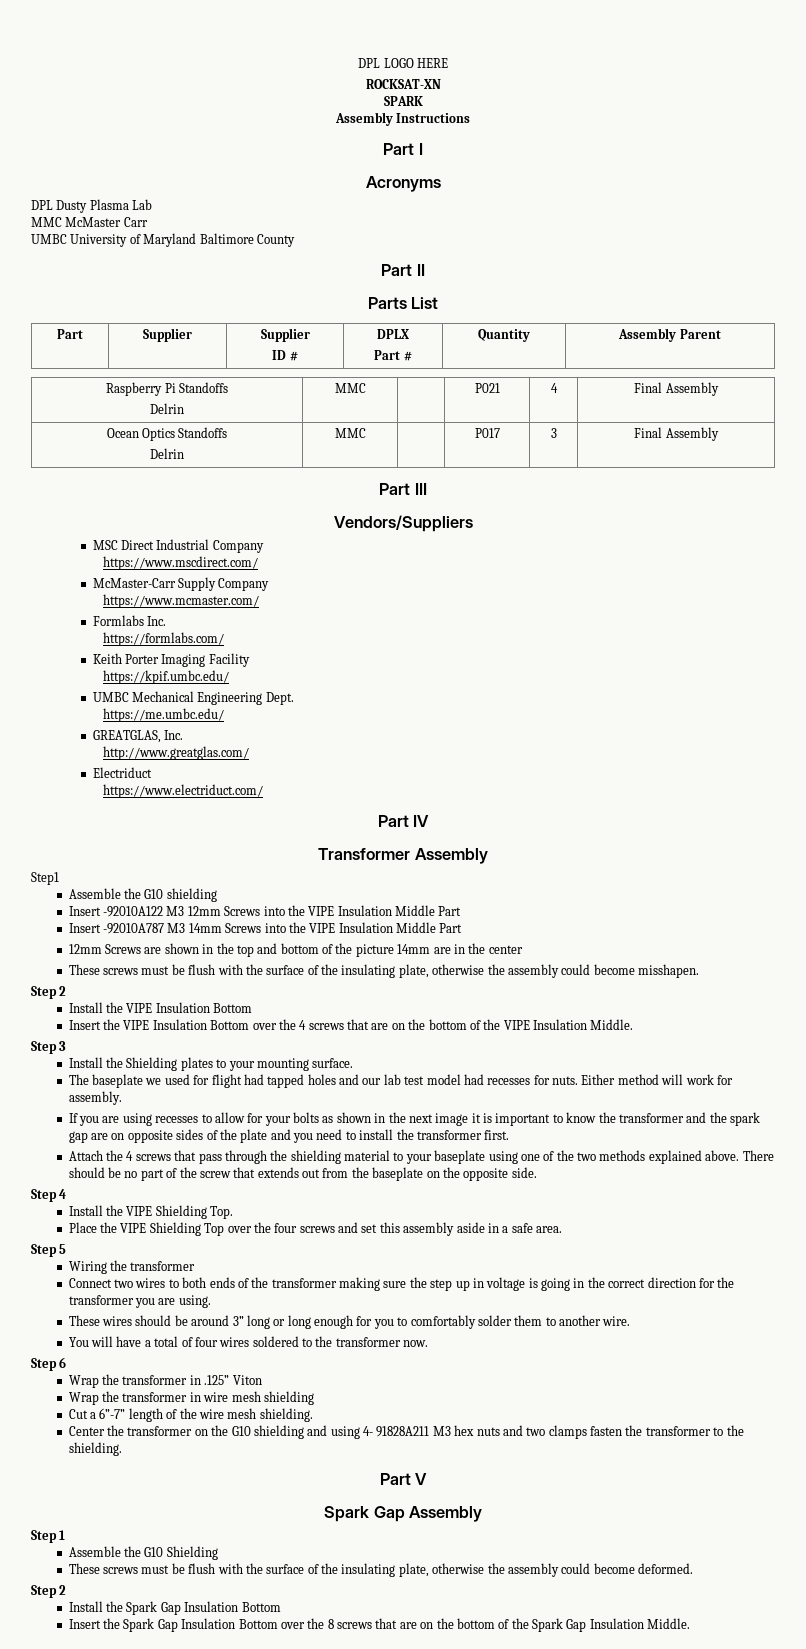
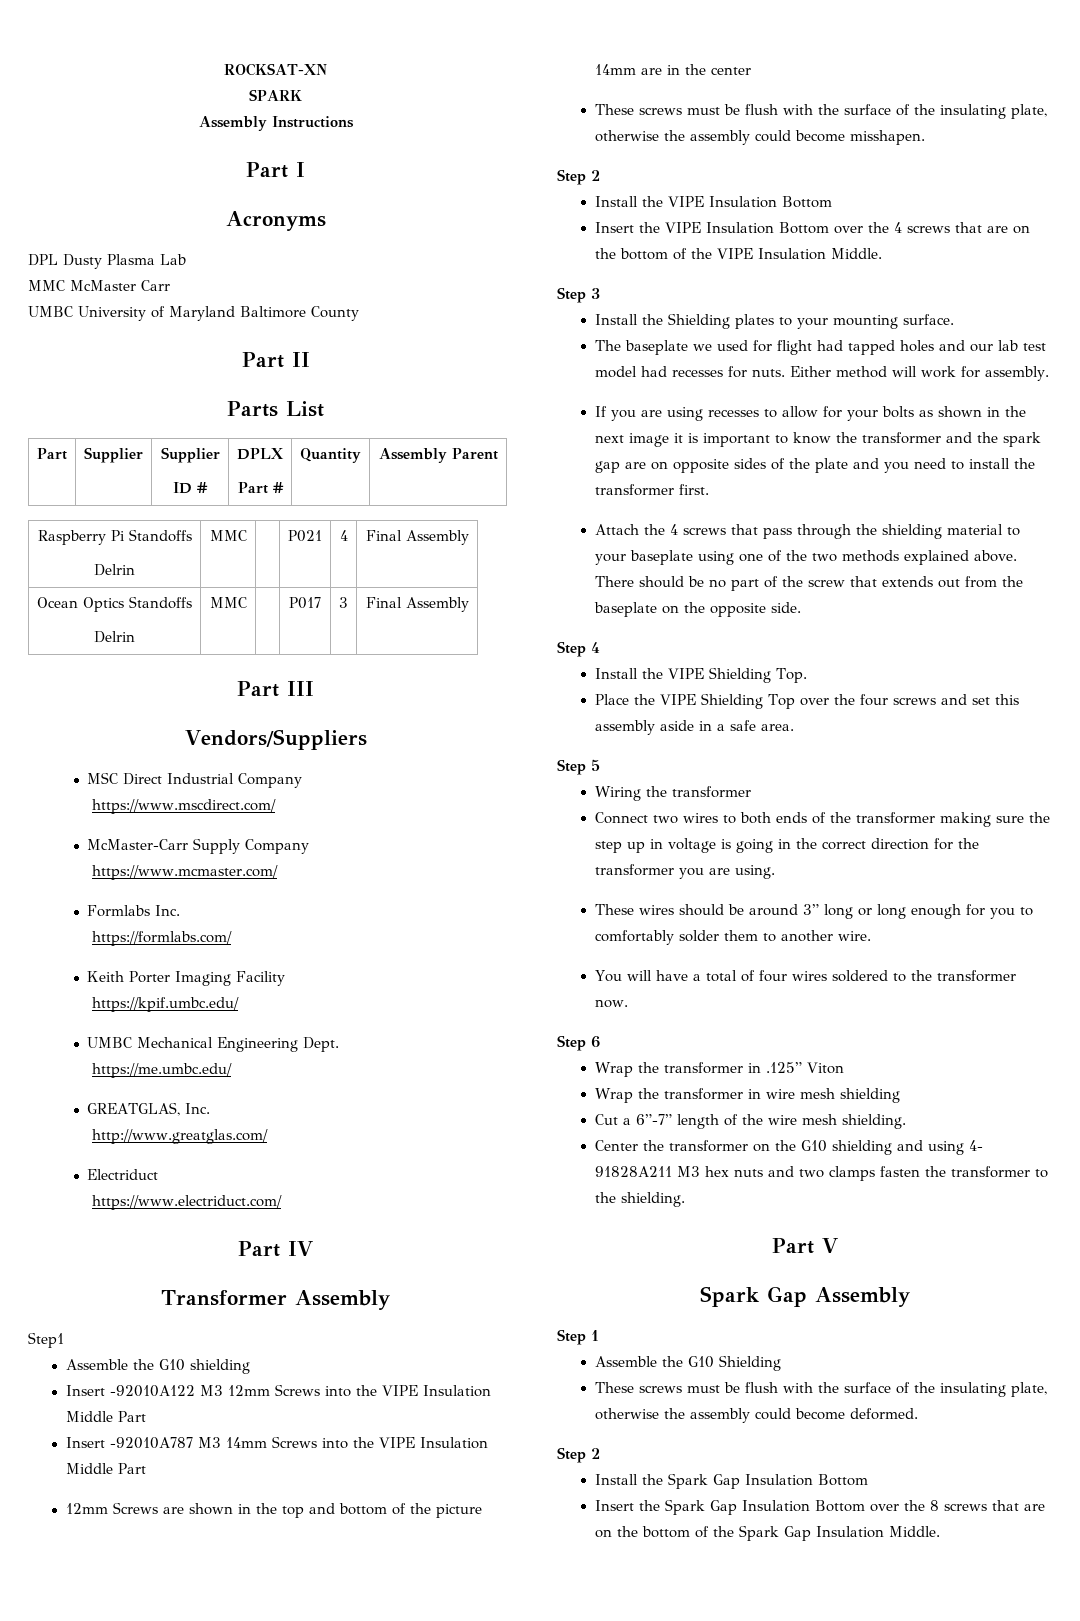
- DPL LOGO HERE

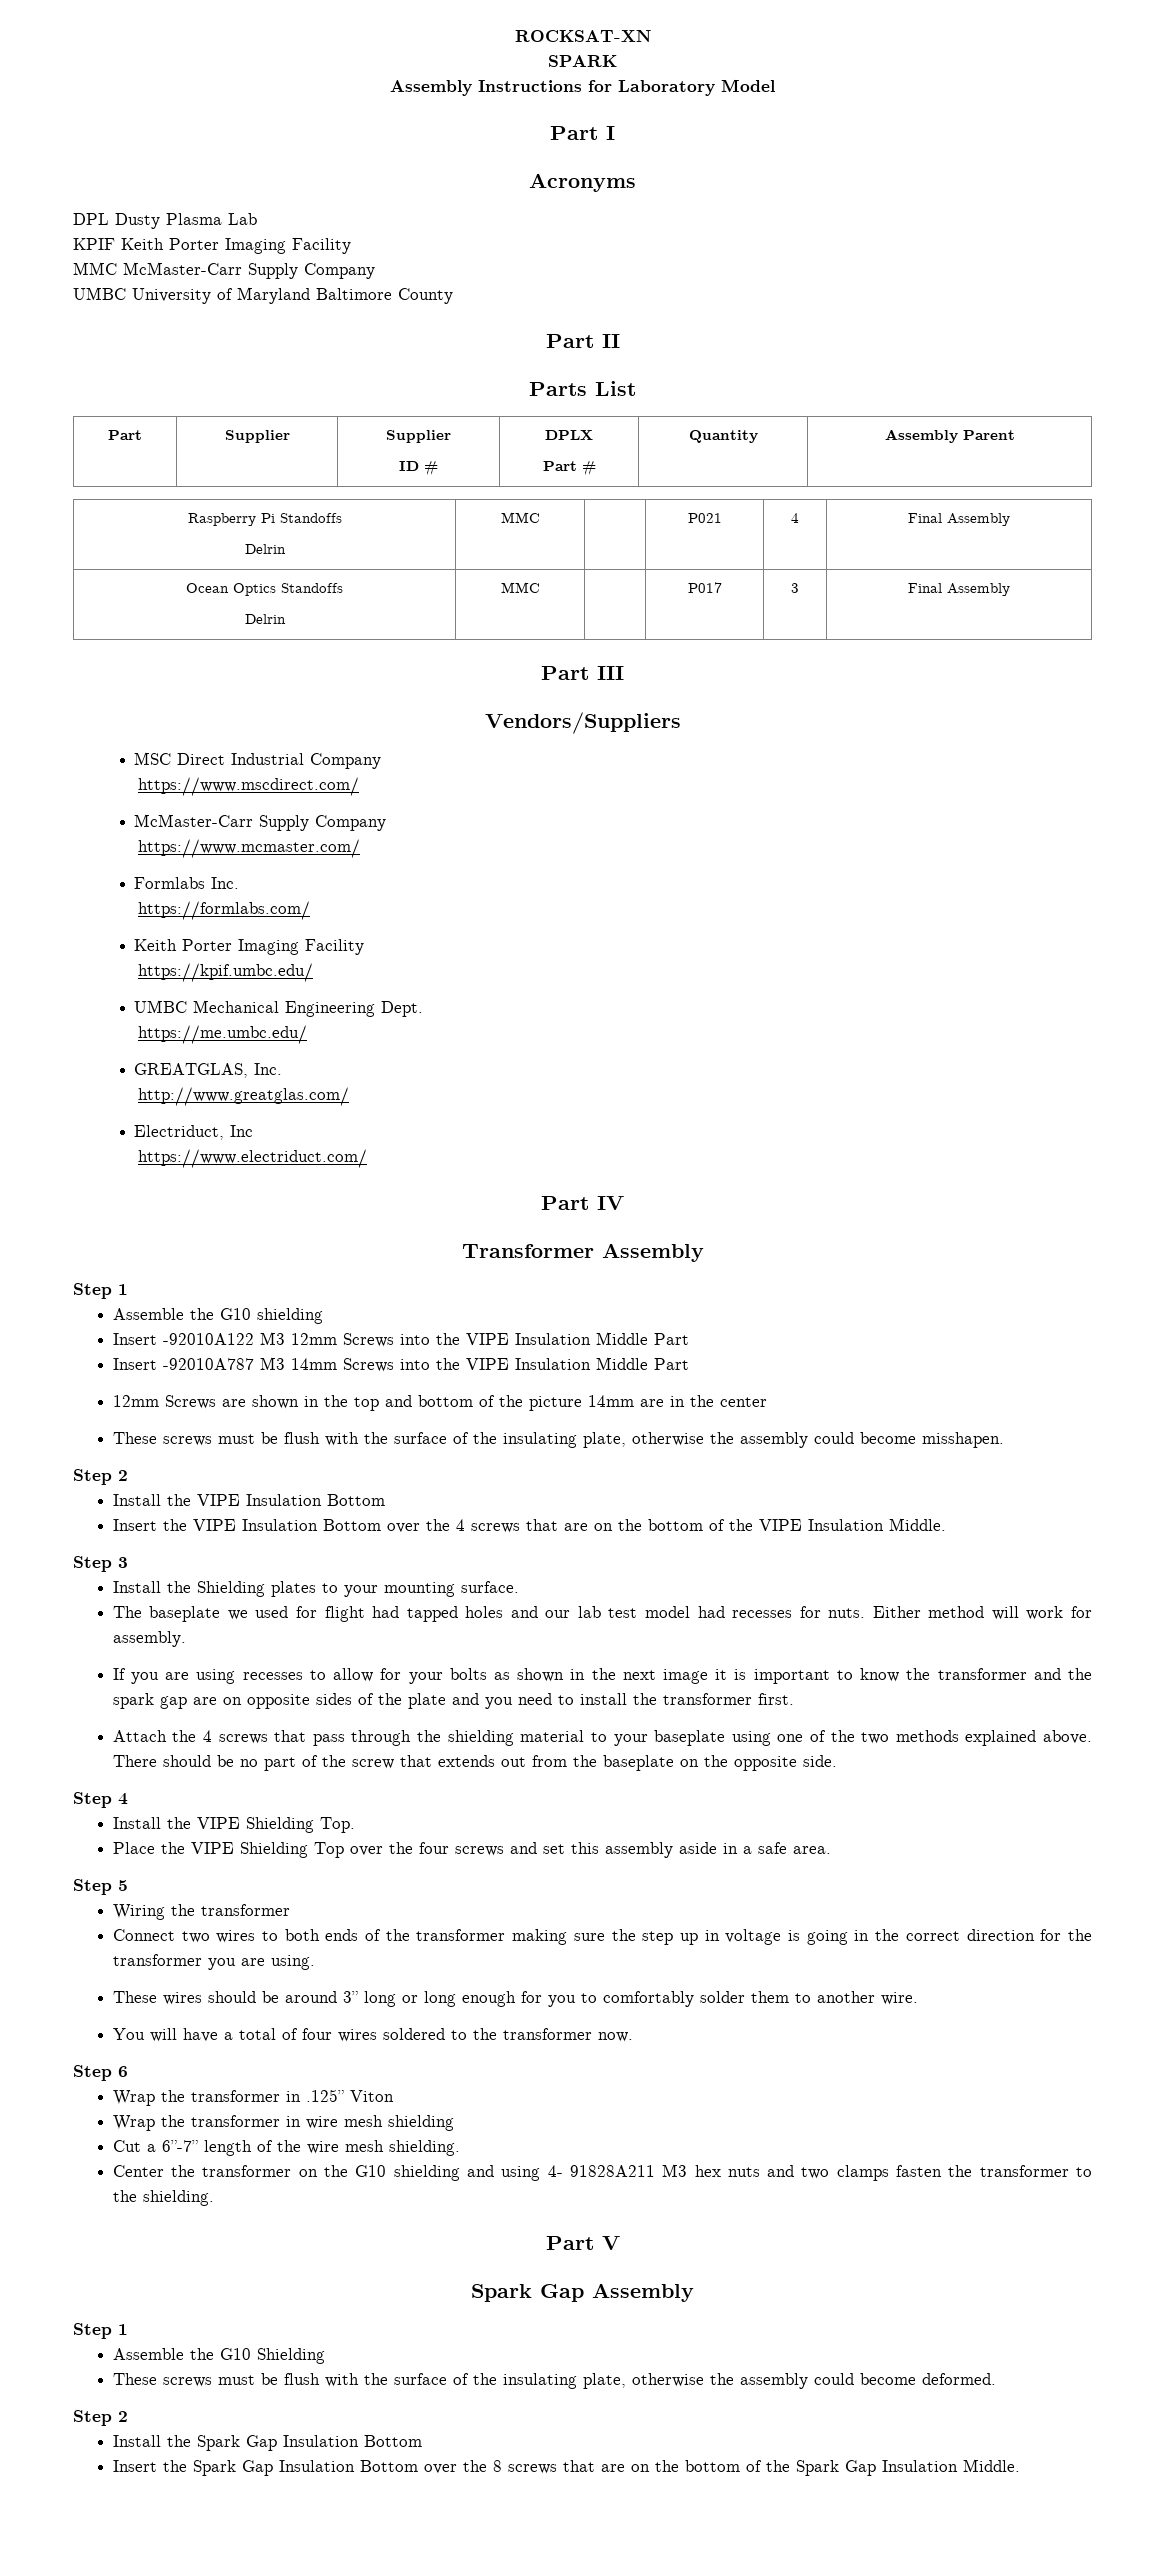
- Assembly Instructions
+ Assembly Instructions for Laboratory Model
- MMC McMaster Carr
+ KPIF Keith Porter Imaging Facility
+ MMC McMaster-Carr Supply Company
- Electriduct
+ Electriduct, Inc
  Transformer Assembly
- Step1
+ Step 1

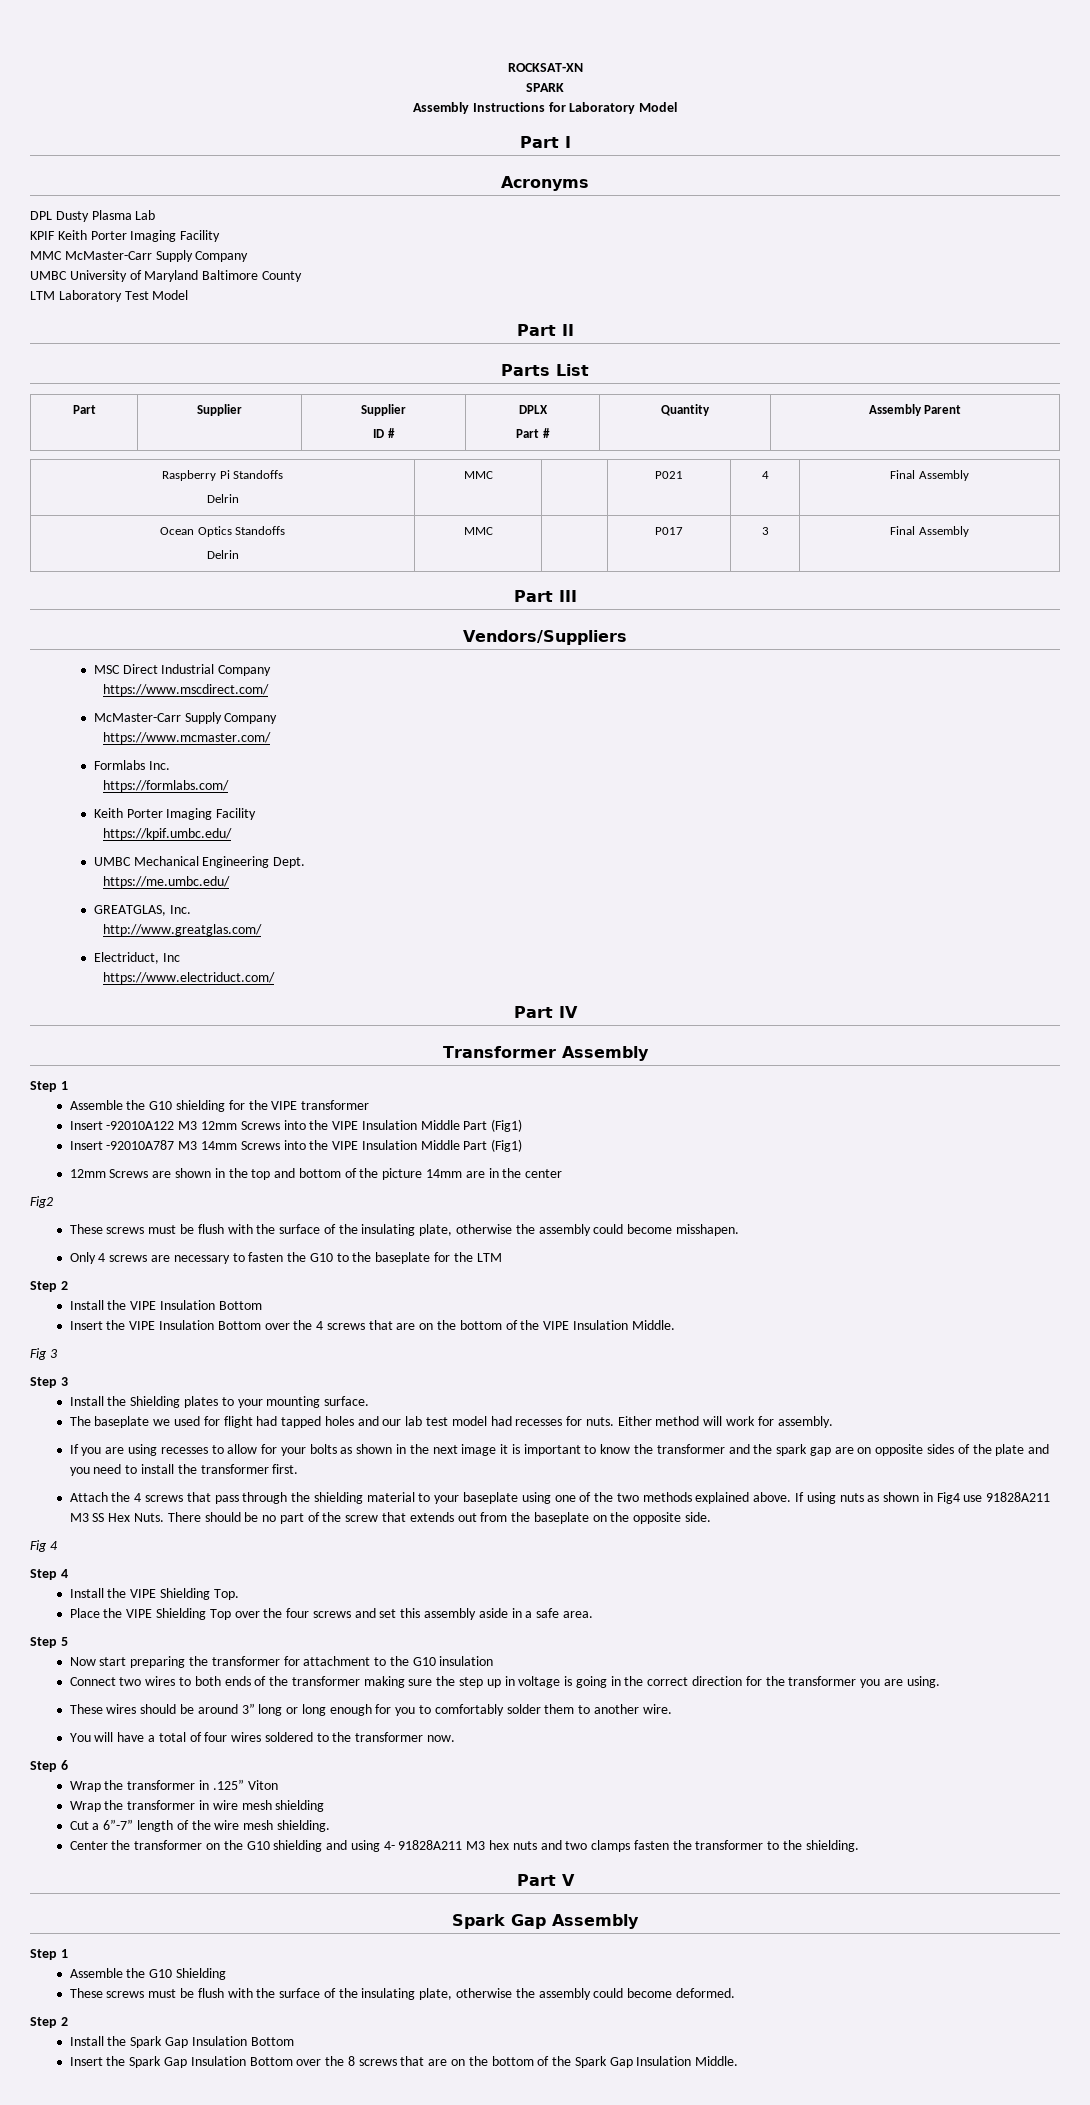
+ LTM Laboratory Test Model
- Assemble the G10 shielding
+ Assemble the G10 shielding for the VIPE transformer
- Insert -92010A122 M3 12mm Screws into the VIPE Insulation Middle Part
+ Insert -92010A122 M3 12mm Screws into the VIPE Insulation Middle Part (Fig1)
- Insert -92010A787 M3 14mm Screws into the VIPE Insulation Middle Part
+ Insert -92010A787 M3 14mm Screws into the VIPE Insulation Middle Part (Fig1)
+ Fig2
+ Only 4 screws are necessary to fasten the G10 to the baseplate for the LTM
+ Fig 3
+ If using nuts as shown in Fig4 use 91828A211 M3 SS Hex Nuts.
+ Fig 4
- Wiring the transformer
+ Now start preparing the transformer for attachment to the G10 insulation

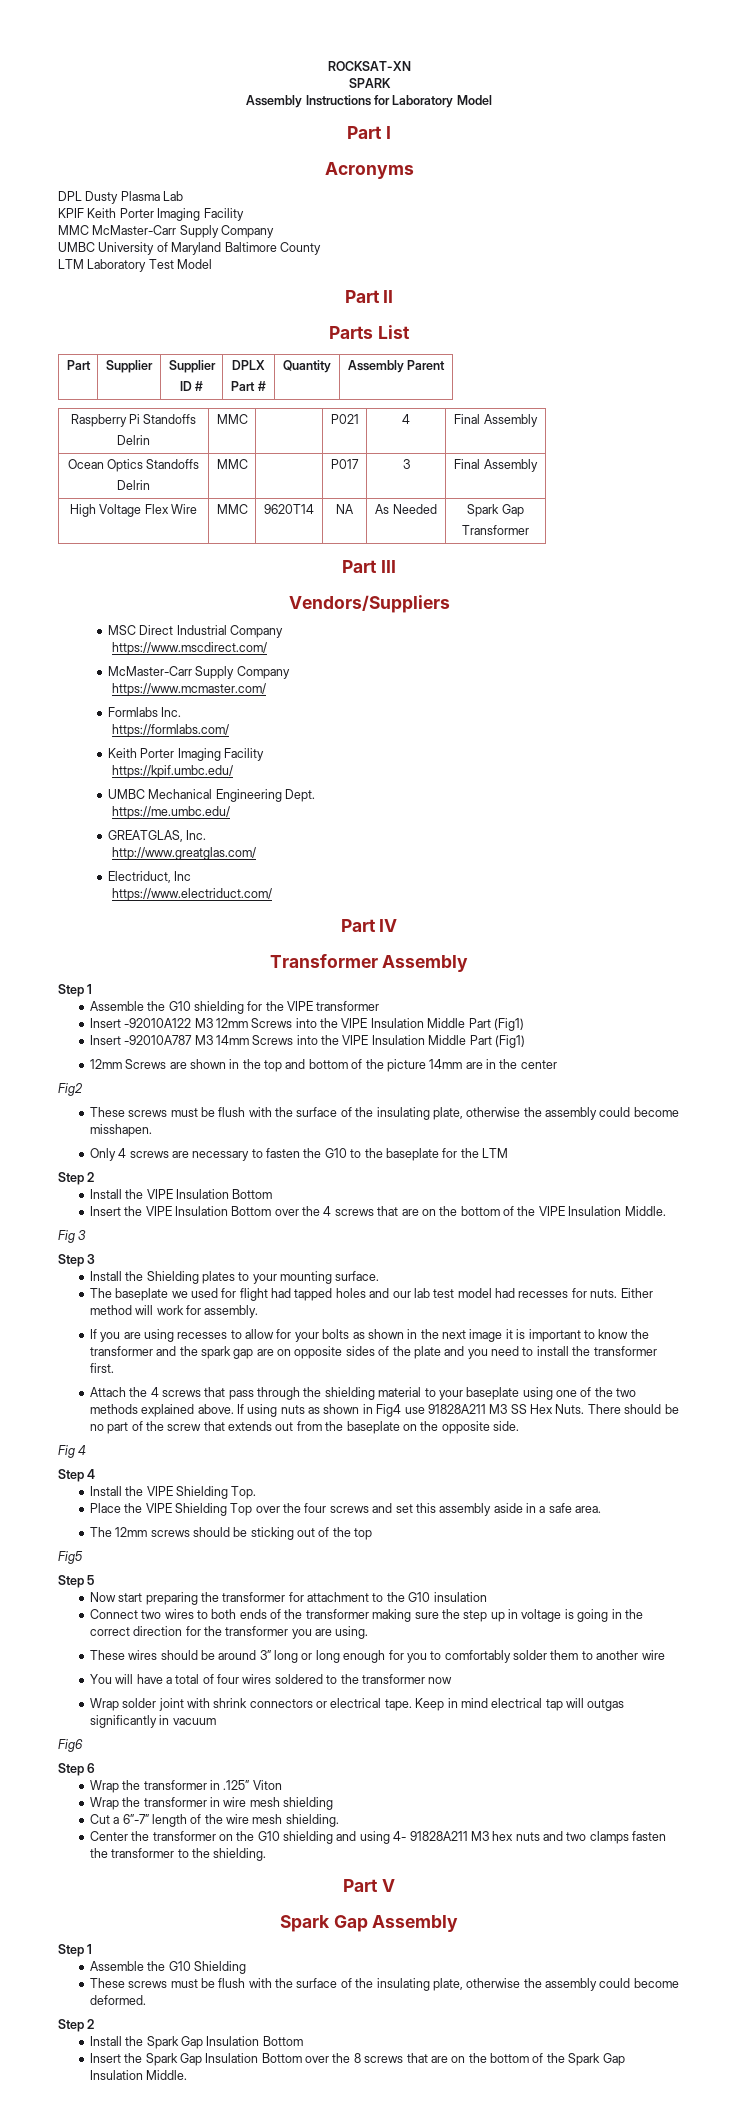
+ High Voltage Flex Wire | MMC | 9620T14 | NA | As Needed | Spark Gap
+ Transformer
+ The 12mm screws should be sticking out of the top
+ Fig5
- These wires should be around 3” long or long enough for you to comfortably solder them to another wire.
+ These wires should be around 3” long or long enough for you to comfortably solder them to another wire
- You will have a total of four wires soldered to the transformer now.
+ You will have a total of four wires soldered to the transformer now
+ Wrap solder joint with shrink connectors or electrical tape. Keep in mind electrical tap will outgas significantly in vacuum
+ Fig6

